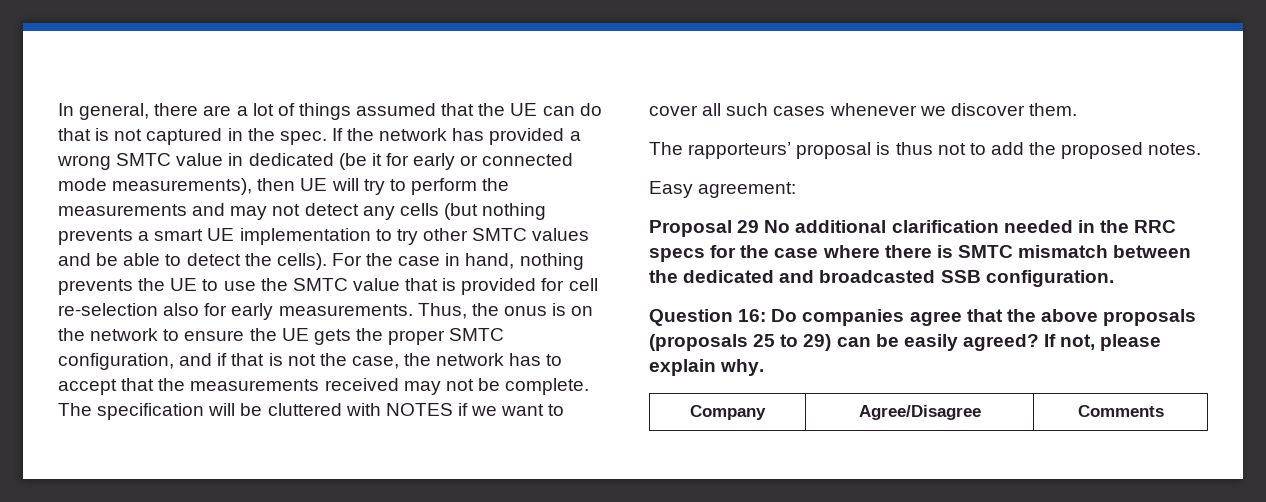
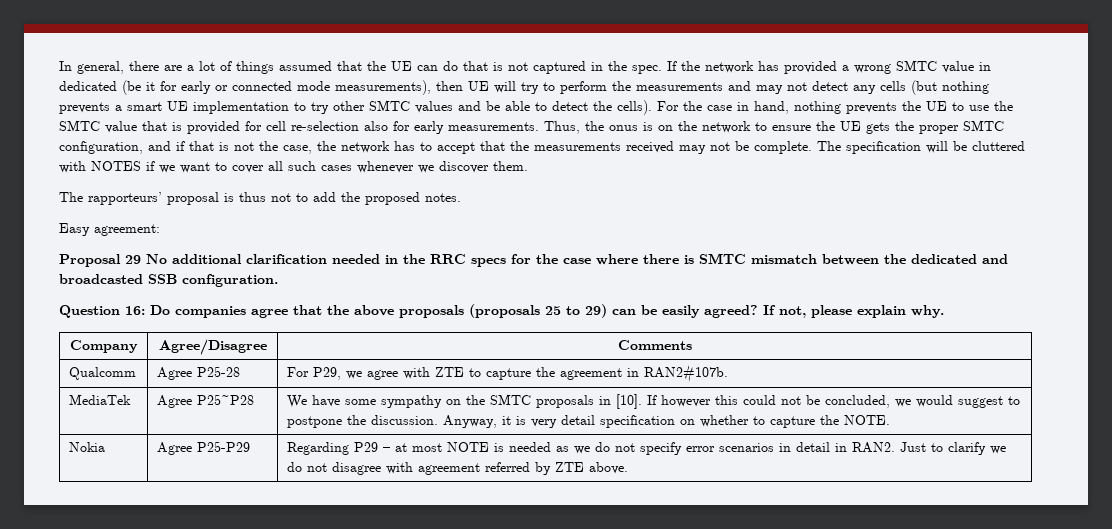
+ Qualcomm | Agree P25-28 | For P29, we agree with ZTE to capture the agreement in RAN2#107b.
+ MediaTek | Agree P25~P28 | We have some sympathy on the SMTC proposals in [10]. If however this could not be concluded, we would suggest to postpone the discussion. Anyway, it is very detail specification on whether to capture the NOTE.
+ Nokia | Agree P25-P29 | Regarding P29 – at most NOTE is needed as we do not specify error scenarios in detail in RAN2. Just to clarify we do not disagree with agreement referred by ZTE above.

